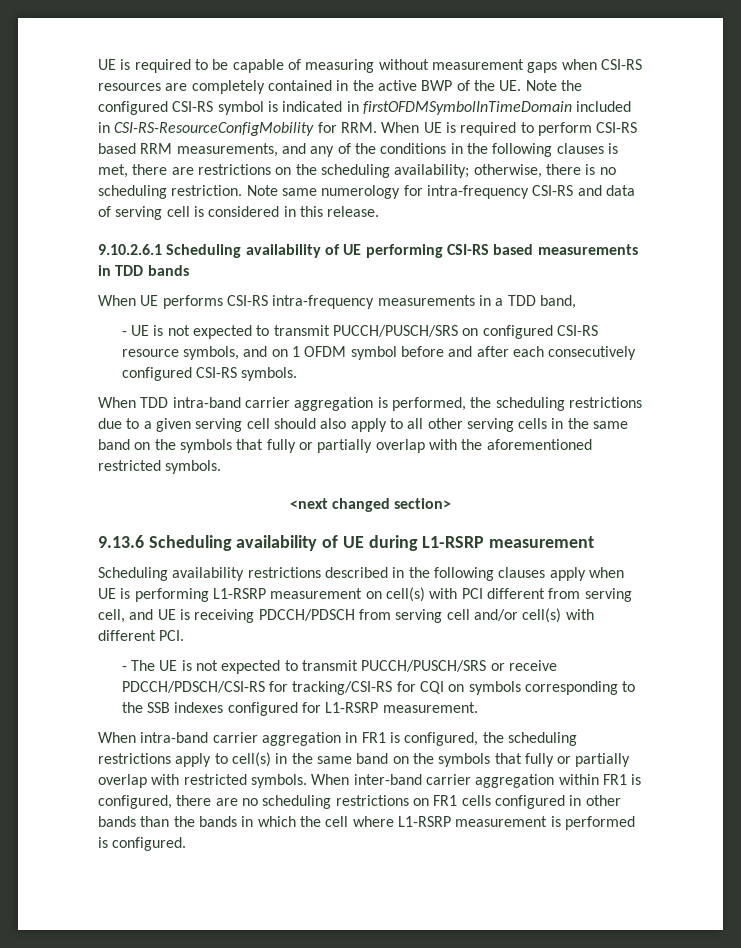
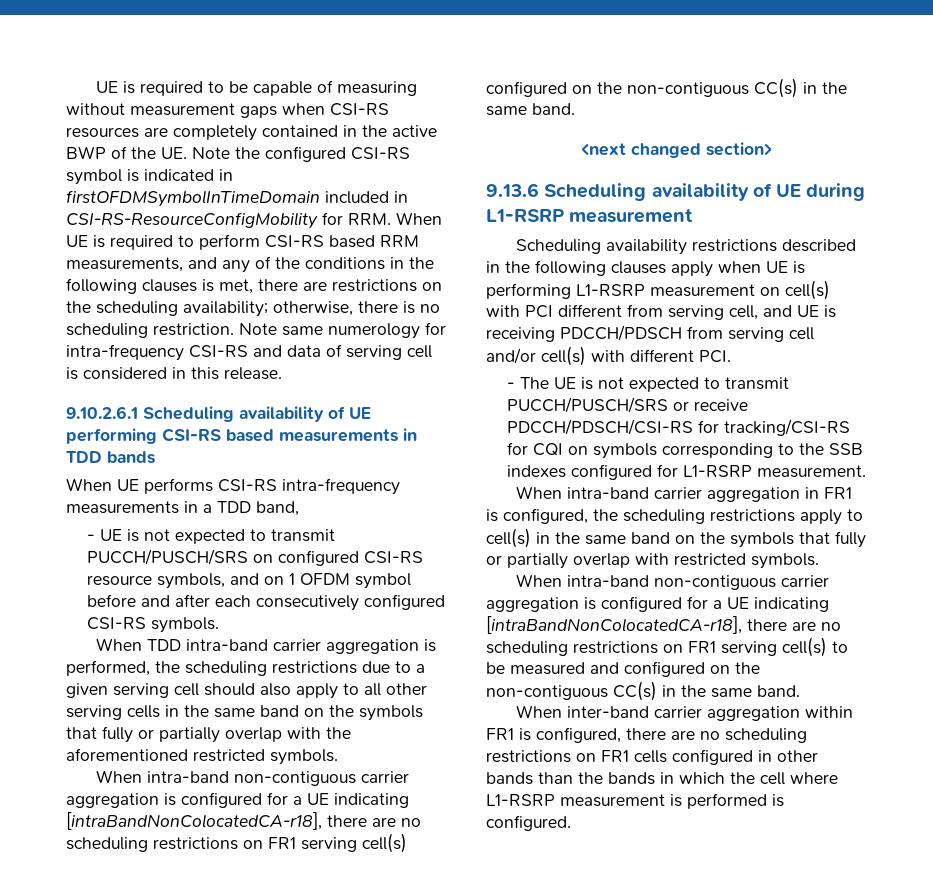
+ When intra-band non-contiguous carrier aggregation is configured for a UE indicating [intraBandNonColocatedCA-r18], there are no scheduling restrictions on FR1 serving cell(s) configured on the non-contiguous CC(s) in the same band.
- When intra-band carrier aggregation in FR1 is configured, the scheduling restrictions apply to cell(s) in the same band on the symbols that fully or partially overlap with restricted symbols. When inter-band carrier aggregation within FR1 is configured, there are no scheduling restrictions on FR1 cells configured in other bands than the bands in which the cell where L1-RSRP measurement is performed is configured.
+ When intra-band carrier aggregation in FR1 is configured, the scheduling restrictions apply to cell(s) in the same band on the symbols that fully or partially overlap with restricted symbols.
+ When intra-band non-contiguous carrier aggregation is configured for a UE indicating [intraBandNonColocatedCA-r18], there are no scheduling restrictions on FR1 serving cell(s) to be measured and configured on the non-contiguous CC(s) in the same band.
+ When inter-band carrier aggregation within FR1 is configured, there are no scheduling restrictions on FR1 cells configured in other bands than the bands in which the cell where L1-RSRP measurement is performed is configured.

